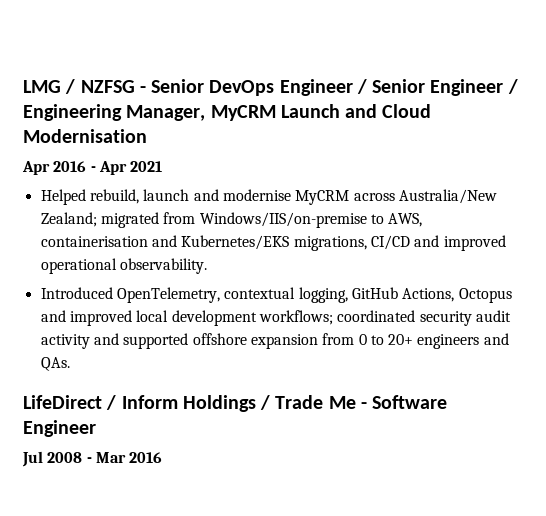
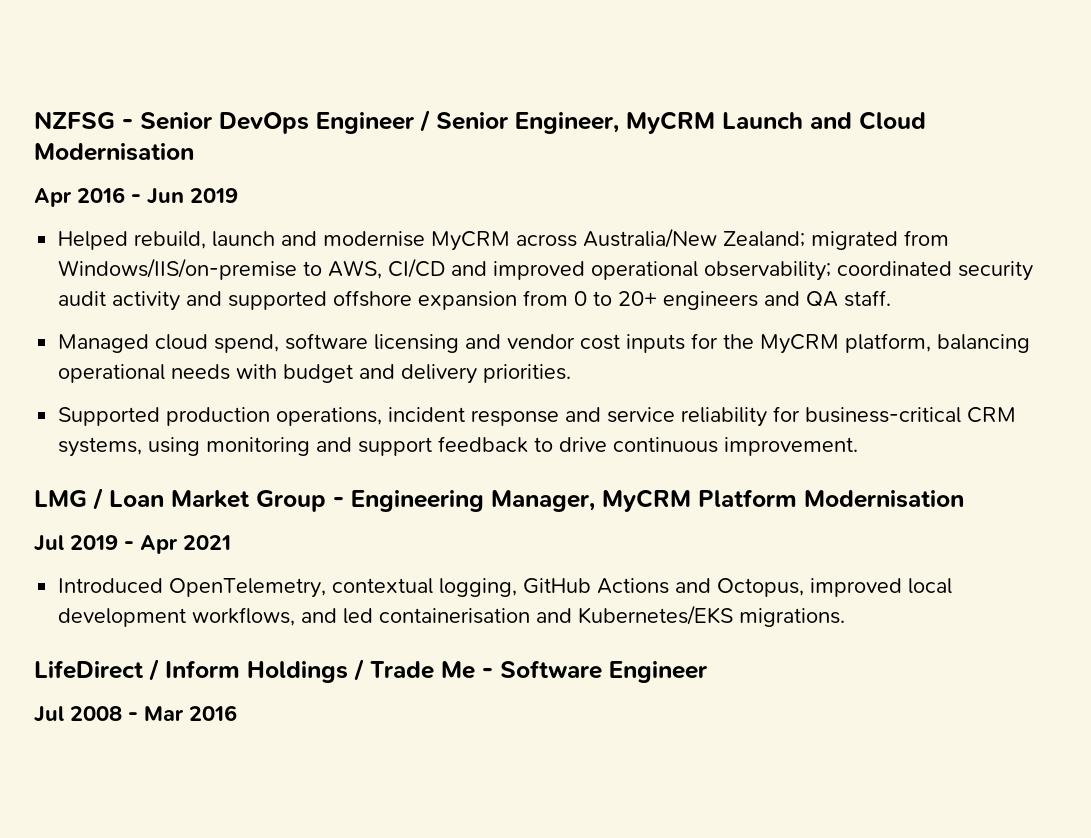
- LMG / NZFSG - Senior DevOps Engineer / Senior Engineer / Engineering Manager, MyCRM Launch and Cloud Modernisation
+ NZFSG - Senior DevOps Engineer / Senior Engineer, MyCRM Launch and Cloud Modernisation
- Apr 2016 - Apr 2021
+ Apr 2016 - Jun 2019
- Helped rebuild, launch and modernise MyCRM across Australia/New Zealand; migrated from Windows/IIS/on-premise to AWS, containerisation and Kubernetes/EKS migrations, CI/CD and improved operational observability.
- Introduced OpenTelemetry, contextual logging, GitHub Actions, Octopus and improved local development workflows; coordinated security audit activity and supported offshore expansion from 0 to 20+ engineers and QAs.
+ Helped rebuild, launch and modernise MyCRM across Australia/New Zealand; migrated from Windows/IIS/on-premise to AWS, CI/CD and improved operational observability; coordinated security audit activity and supported offshore expansion from 0 to 20+ engineers and QA staff.
+ Managed cloud spend, software licensing and vendor cost inputs for the MyCRM platform, balancing operational needs with budget and delivery priorities.
+ Supported production operations, incident response and service reliability for business-critical CRM systems, using monitoring and support feedback to drive continuous improvement.
+ LMG / Loan Market Group - Engineering Manager, MyCRM Platform Modernisation
+ Jul 2019 - Apr 2021
+ Introduced OpenTelemetry, contextual logging, GitHub Actions and Octopus, improved local development workflows, and led containerisation and Kubernetes/EKS migrations.

